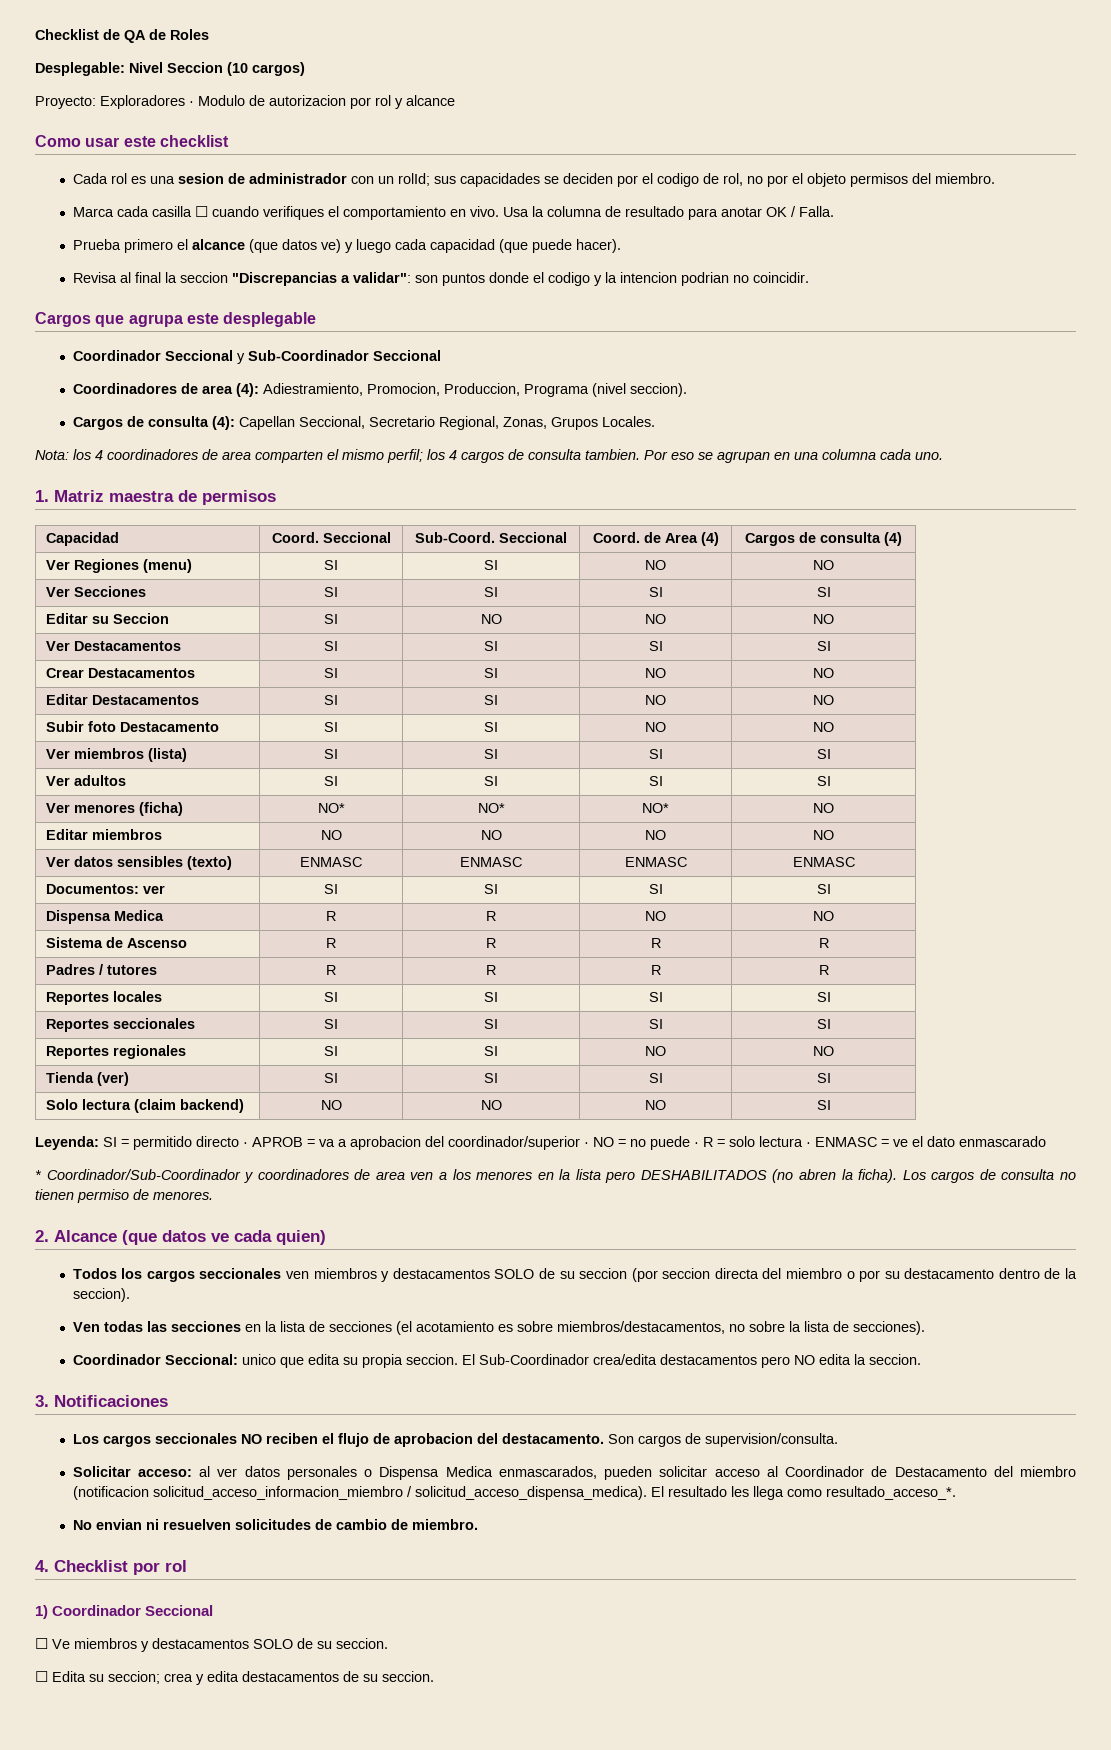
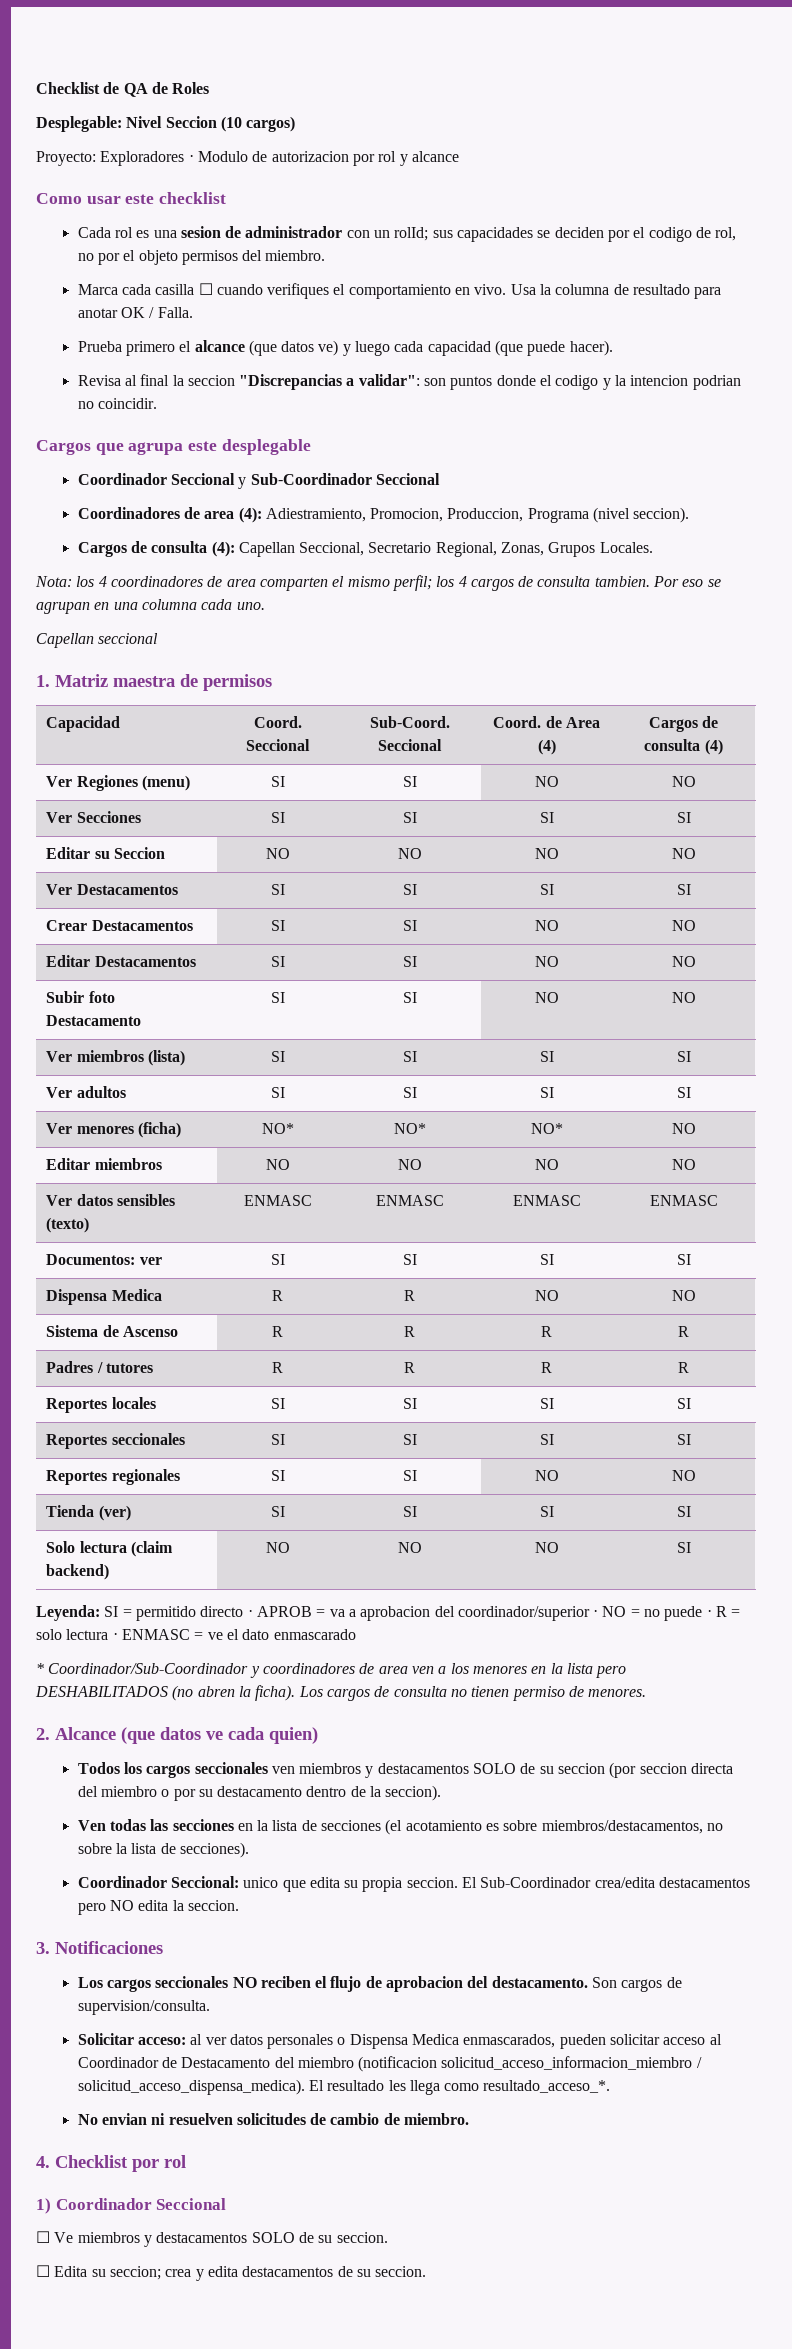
+ Capellan seccional
- Editar su Seccion | SI | NO | NO | NO
+ Editar su Seccion | NO | NO | NO | NO

